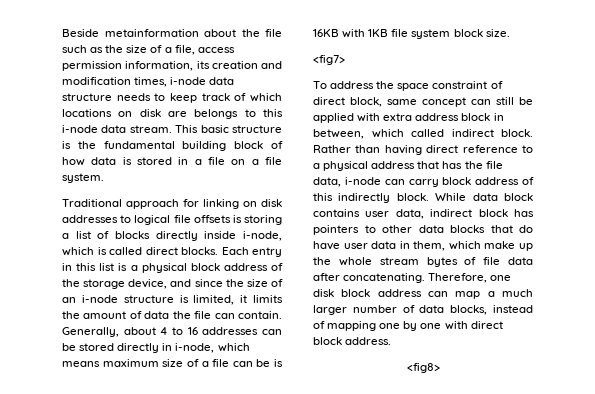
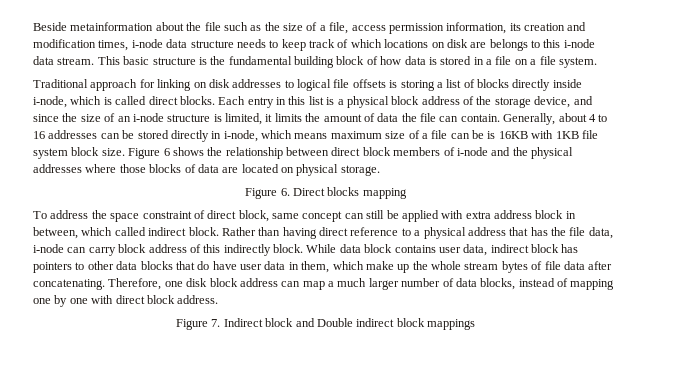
- Generally, about 4 to 16 addresses can be stored directly in i-node, which means maximum size of a file can be is 16KB with 1KB file system block size.
- <fig7>
+ Generally, about 4 to 16 addresses can be stored directly in i-node, which means maximum size of a file can be is 16KB with 1KB file system block size. Figure 6 shows the relationship between direct block members of i-node and the physical addresses where those blocks of data are located on physical storage.
+ Figure 6. Direct blocks mapping
- <fig8>
+ Figure 7. Indirect block and Double indirect block mappings

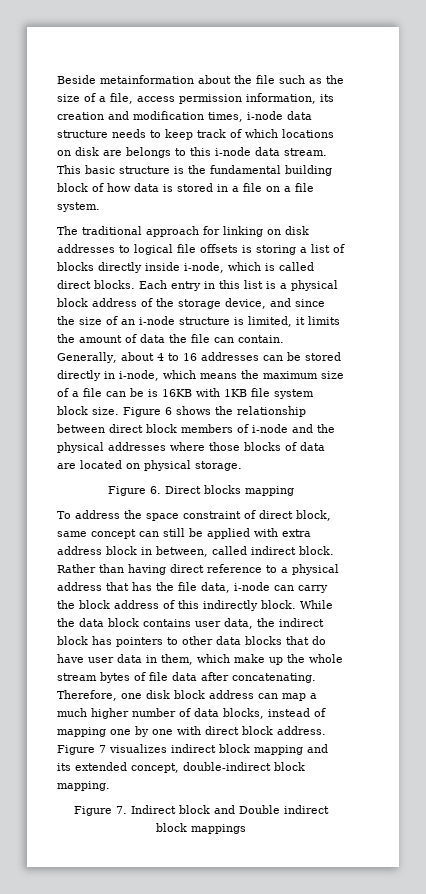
- Traditional approach for linking on disk addresses to logical file offsets is storing a list of blocks directly inside i-node, which is called direct blocks.
+ The traditional approach for linking on disk addresses to logical file offsets is storing a list of blocks directly inside i-node, which is called direct blocks.
- Generally, about 4 to 16 addresses can be stored directly in i-node, which means maximum size of a file can be is 16KB with 1KB file system block size.
+ Generally, about 4 to 16 addresses can be stored directly in i-node, which means the maximum size of a file can be is 16KB with 1KB file system block size.
- To address the space constraint of direct block, same concept can still be applied with extra address block in between, which called indirect block.
+ To address the space constraint of direct block, same concept can still be applied with extra address block in between, called indirect block.
- Rather than having direct reference to a physical address that has the file data, i-node can carry block address of this indirectly block.
+ Rather than having direct reference to a physical address that has the file data, i-node can carry the block address of this indirectly block.
- While data block contains user data, indirect block has pointers to other data blocks that do have user data in them, which make up the whole stream bytes of file data after concatenating.
+ While the data block contains user data, the indirect block has pointers to other data blocks that do have user data in them, which make up the whole stream bytes of file data after concatenating.
- Therefore, one disk block address can map a much larger number of data blocks, instead of mapping one by one with direct block address.
+ Therefore, one disk block address can map a much higher number of data blocks, instead of mapping one by one with direct block address. Figure 7 visualizes indirect block mapping and its extended concept, double-indirect block mapping.

